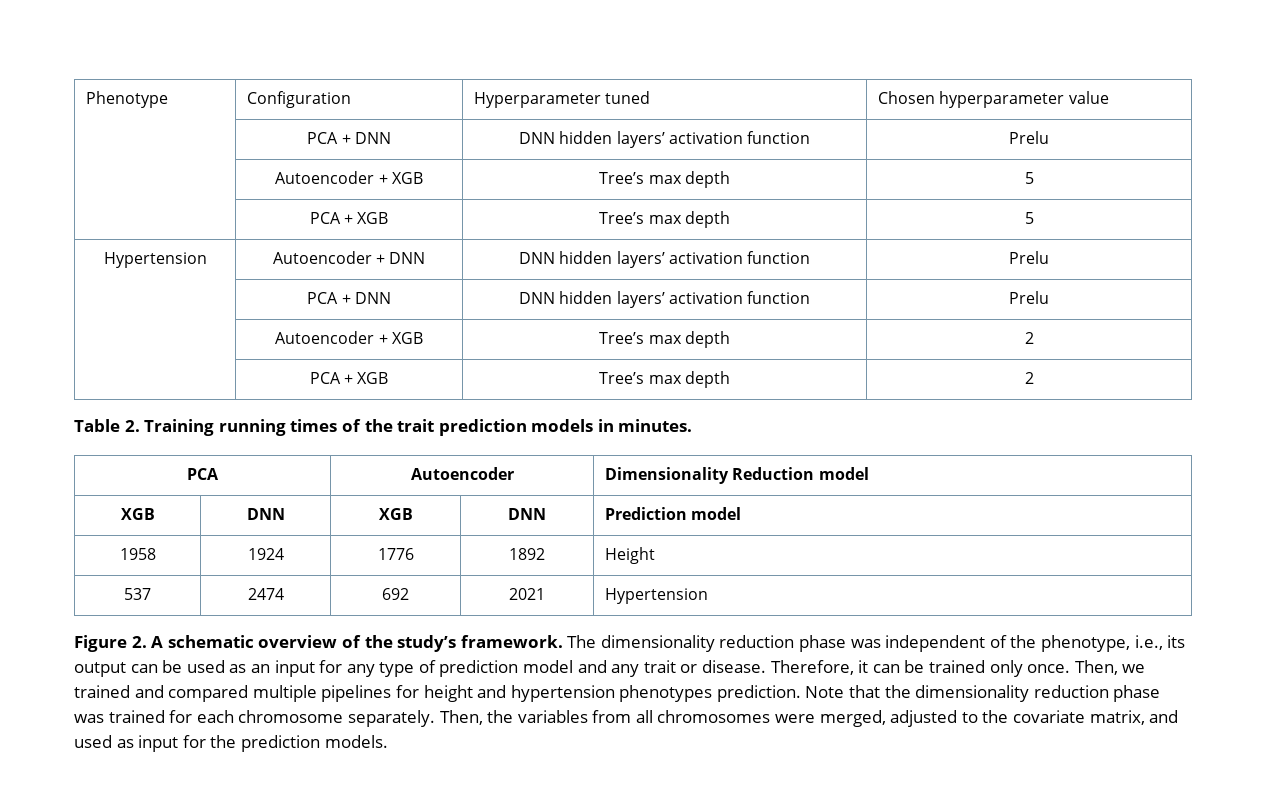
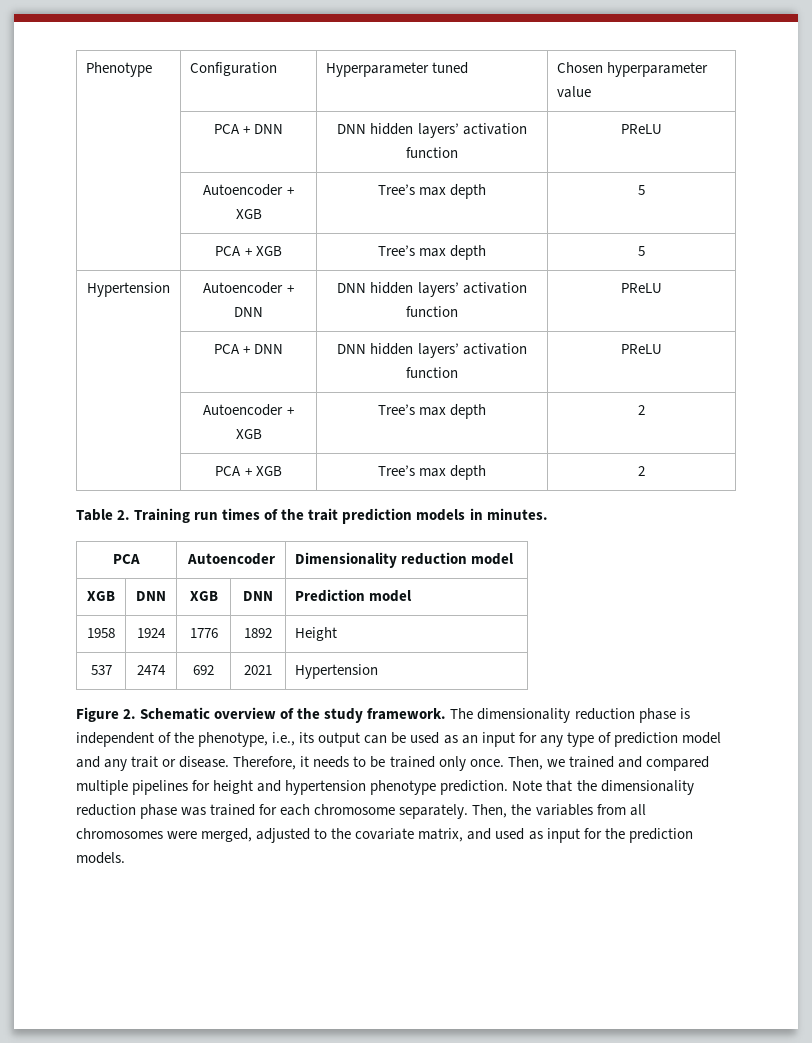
  Phenotype | Configuration | Hyperparameter tuned | Chosen hyperparameter value
- | PCA + DNN | DNN hidden layers’ activation function | Prelu
+ | PCA + DNN | DNN hidden layers’ activation function | PReLU
- Hypertension | Autoencoder + DNN | DNN hidden layers’ activation function | Prelu
- | PCA + DNN | DNN hidden layers’ activation function | Prelu
+ Hypertension | Autoencoder + DNN | DNN hidden layers’ activation function | PReLU
+ | PCA + DNN | DNN hidden layers’ activation function | PReLU
- Table 2. Training running times of the trait prediction models in minutes.
+ Table 2. Training run times of the trait prediction models in minutes.
- PCA | Autoencoder | Dimensionality Reduction model
+ PCA | Autoencoder | Dimensionality reduction model
- Figure 2. A schematic overview of the study’s framework.
+ Figure 2. Schematic overview of the study framework.
- The dimensionality reduction phase was independent of the phenotype, i.e., its output can be used as an input for any type of prediction model and any trait or disease.
+ The dimensionality reduction phase is independent of the phenotype, i.e., its output can be used as an input for any type of prediction model and any trait or disease.
- Therefore, it can be trained only once.
+ Therefore, it needs to be trained only once.
- Then, we trained and compared multiple pipelines for height and hypertension phenotypes prediction.
+ Then, we trained and compared multiple pipelines for height and hypertension phenotype prediction.

